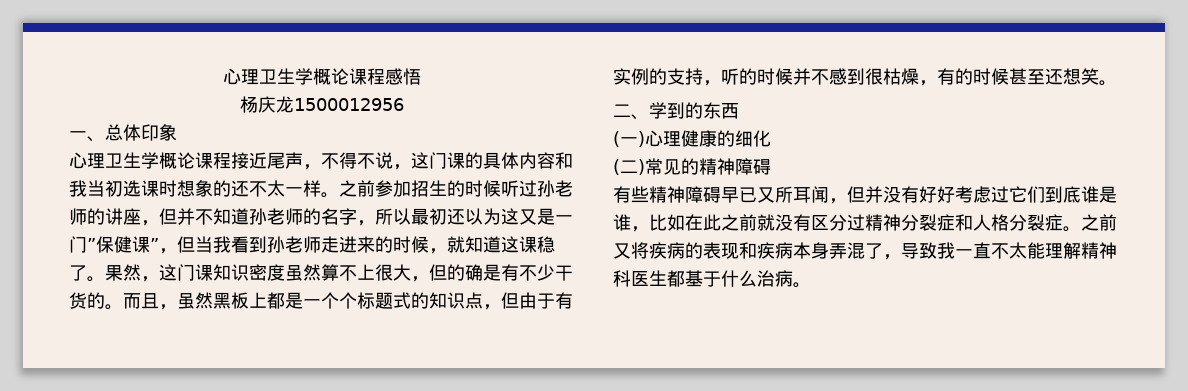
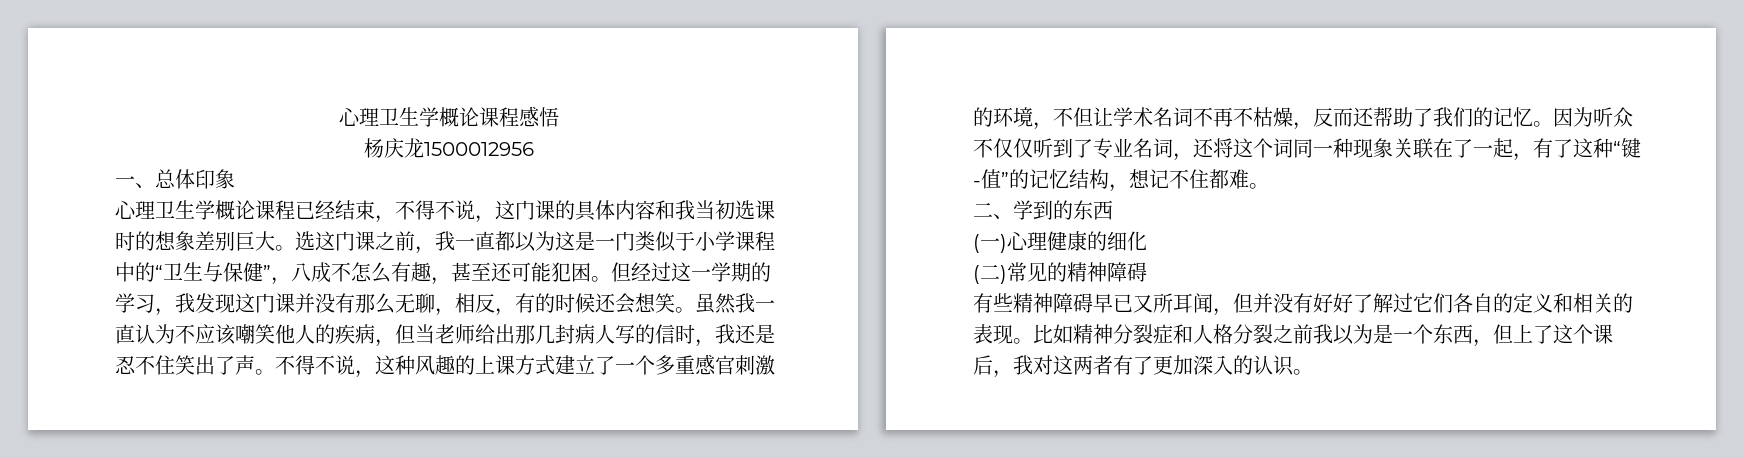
- 心理卫生学概论课程接近尾声，不得不说，这门课的具体内容和我当初选课时想象的还不太一样。之前参加招生的时候听过孙老师的讲座，但并不知道孙老师的名字，所以最初还以为这又是一门”保健课”，但当我看到孙老师走进来的时候，就知道这课稳了。果然，这门课知识密度虽然算不上很大，但的确是有不少干货的。而且，虽然黑板上都是一个个标题式的知识点，但由于有实例的支持，听的时候并不感到很枯燥，有的时候甚至还想笑。
+ 心理卫生学概论课程已经结束，不得不说，这门课的具体内容和我当初选课时的想象差别巨大。选这门课之前，我一直都以为这是一门类似于小学课程中的“卫生与保健”，八成不怎么有趣，甚至还可能犯困。但经过这一学期的学习，我发现这门课并没有那么无聊，相反，有的时候还会想笑。虽然我一直认为不应该嘲笑他人的疾病，但当老师给出那几封病人写的信时，我还是忍不住笑出了声。不得不说，这种风趣的上课方式建立了一个多重感官刺激的环境，不但让学术名词不再不枯燥，反而还帮助了我们的记忆。因为听众不仅仅听到了专业名词，还将这个词同一种现象关联在了一起，有了这种“键-值”的记忆结构，想记不住都难。
- 有些精神障碍早已又所耳闻，但并没有好好考虑过它们到底谁是谁，比如在此之前就没有区分过精神分裂症和人格分裂症。之前又将疾病的表现和疾病本身弄混了，导致我一直不太能理解精神科医生都基于什么治病。
+ 有些精神障碍早已又所耳闻，但并没有好好了解过它们各自的定义和相关的表现。比如精神分裂症和人格分裂之前我以为是一个东西，但上了这个课后，我对这两者有了更加深入的认识。

